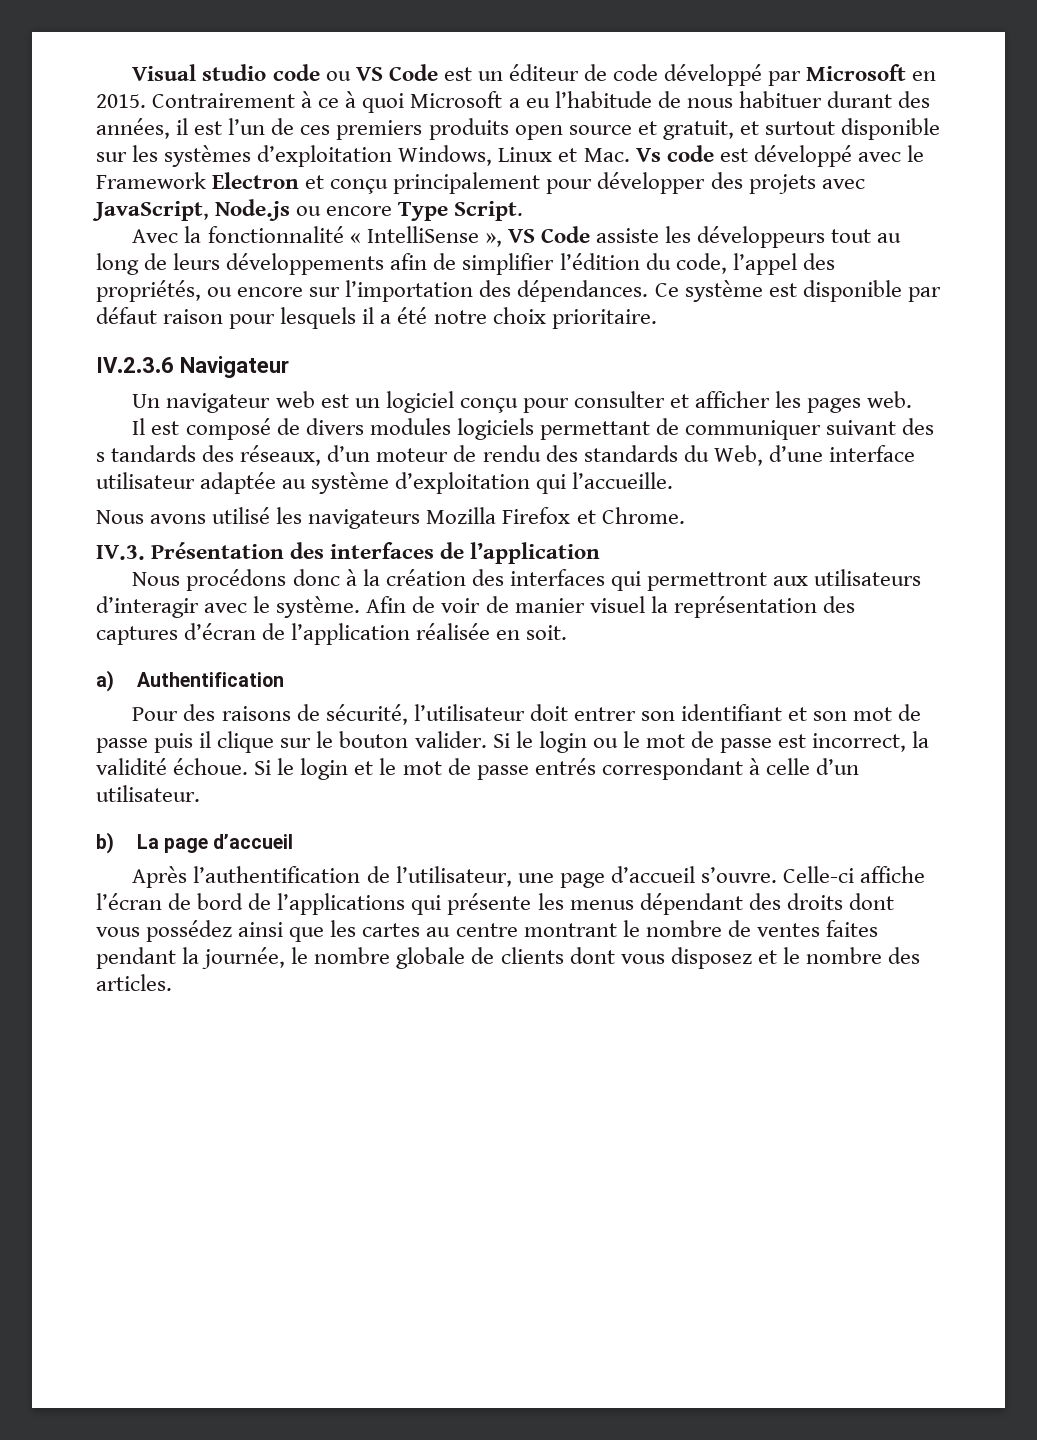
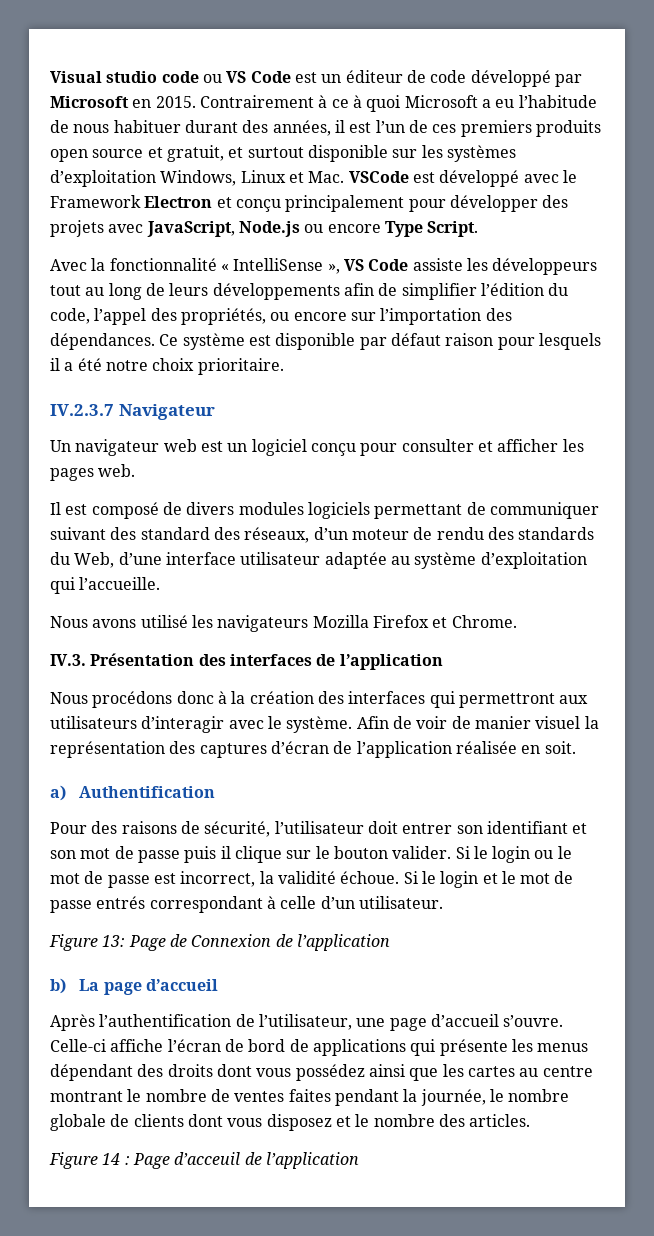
- Contrairement à ce à quoi Microsoft a eu l’habitude de nous habituer durant des années, il est l’un de ces premiers produits open source et gratuit, et surtout disponible sur les systèmes d’exploitation Windows, Linux et Mac. Vs code est développé avec le Framework Electron et conçu principalement pour développer des projets avec JavaScript, Node.js ou encore Type Script.
+ Contrairement à ce à quoi Microsoft a eu l’habitude de nous habituer durant des années, il est l’un de ces premiers produits open source et gratuit, et surtout disponible sur les systèmes d’exploitation Windows, Linux et Mac. VSCode est développé avec le Framework Electron et conçu principalement pour développer des projets avec JavaScript, Node.js ou encore Type Script.
- IV.2.3.6 Navigateur
+ IV.2.3.7 Navigateur
- Il est composé de divers modules logiciels permettant de communiquer suivant des s tandards des réseaux, d’un moteur de rendu des standards du Web, d’une interface utilisateur adaptée au système d’exploitation qui l’accueille.
+ Il est composé de divers modules logiciels permettant de communiquer suivant des standard des réseaux, d’un moteur de rendu des standards du Web, d’une interface utilisateur adaptée au système d’exploitation qui l’accueille.
+ Figure 13: Page de Connexion de l’application
- Celle-ci affiche l’écran de bord de l’applications qui présente les menus dépendant des droits dont vous possédez ainsi que les cartes au centre montrant le nombre de ventes faites pendant la journée, le nombre globale de clients dont vous disposez et le nombre des articles.
+ Celle-ci affiche l’écran de bord de applications qui présente les menus dépendant des droits dont vous possédez ainsi que les cartes au centre montrant le nombre de ventes faites pendant la journée, le nombre globale de clients dont vous disposez et le nombre des articles.
+ Figure 14 : Page d’acceuil de l’application

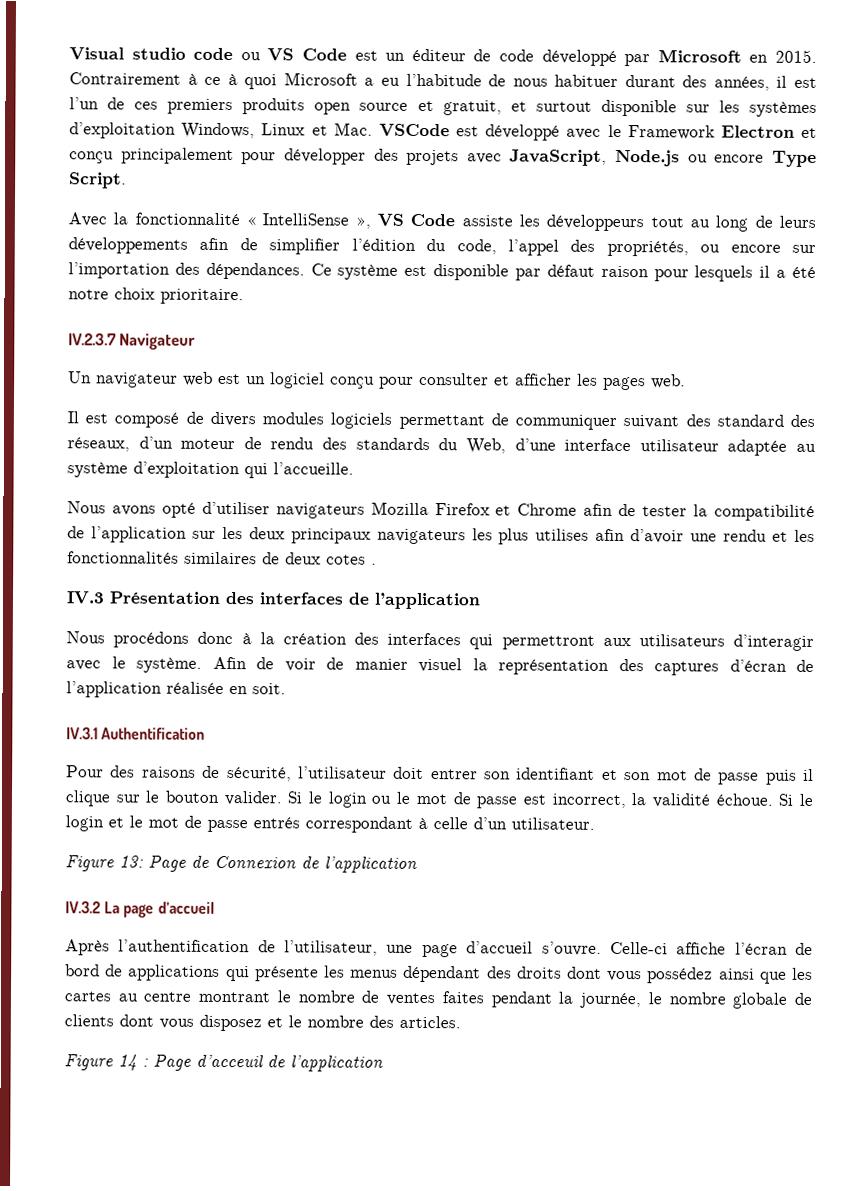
- Nous avons utilisé les navigateurs Mozilla Firefox et Chrome.
- IV.3. Présentation des interfaces de l’application
+ Nous avons opté d’utiliser navigateurs Mozilla Firefox et Chrome afin de tester la compatibilité de l’application sur les deux principaux navigateurs les plus utilises afin d’avoir une rendu et les fonctionnalités similaires de deux cotes .
+ IV.3 Présentation des interfaces de l’application
- a) Authentification
+ IV.3.1 Authentification
- b) La page d’accueil
+ IV.3.2 La page d’accueil

